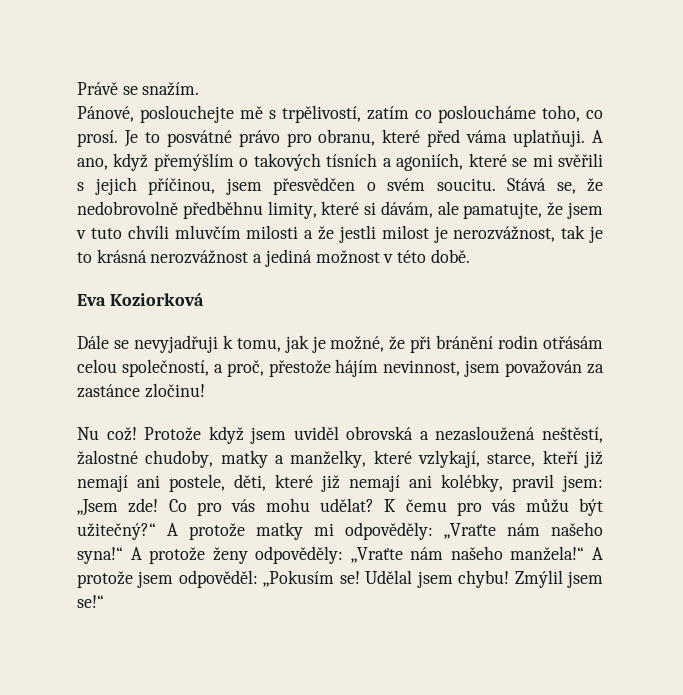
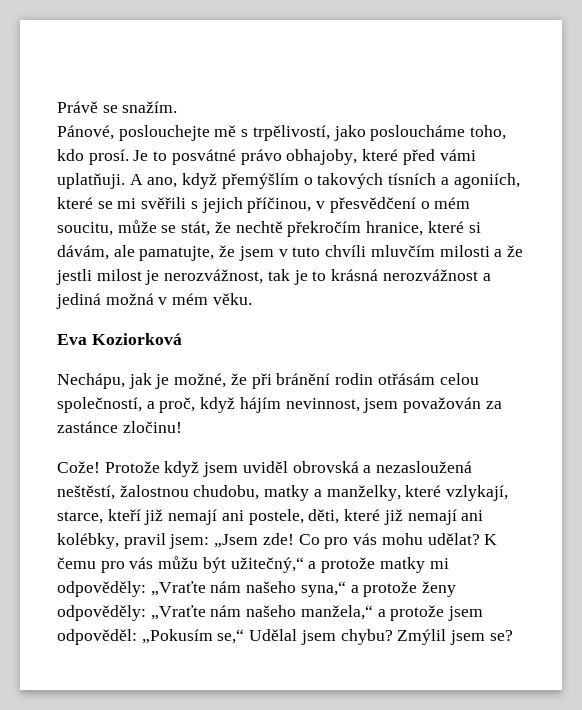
- Pánové, poslouchejte mě s trpělivostí, zatím co posloucháme toho, co prosí.
+ Pánové, poslouchejte mě s trpělivostí, jako posloucháme toho, kdo prosí.
- Je to posvátné právo pro obranu, které před váma uplatňuji.
+ Je to posvátné právo obhajoby, které před vámi uplatňuji.
- A ano, když přemýšlím o takových tísních a agoniích, které se mi svěřili s jejich příčinou, jsem přesvědčen o svém soucitu. Stává se, že nedobrovolně předběhnu limity, které si dávám, ale pamatujte, že jsem v tuto chvíli mluvčím milosti a že jestli milost je nerozvážnost, tak je to krásná nerozvážnost a jediná možnost v této době.
+ A ano, když přemýšlím o takových tísních a agoniích, které se mi svěřili s jejich příčinou, v přesvědčení o mém soucitu, může se stát, že nechtě překročím hranice, které si dávám, ale pamatujte, že jsem v tuto chvíli mluvčím milosti a že jestli milost je nerozvážnost, tak je to krásná nerozvážnost a jediná možná v mém věku.
  Eva Koziorková
- Dále se nevyjadřuji k tomu, jak je možné, že při bránění rodin otřásám celou společností, a proč, přestože hájím nevinnost, jsem považován za zastánce zločinu!
+ Nechápu, jak je možné, že při bránění rodin otřásám celou společností, a proč, když hájím nevinnost, jsem považován za zastánce zločinu!
- Nu což!
+ Cože!
- Protože když jsem uviděl obrovská a nezasloužená neštěstí, žalostné chudoby, matky a manželky, které vzlykají, starce, kteří již nemají ani postele, děti, které již nemají ani kolébky, pravil jsem: „Jsem zde!
+ Protože když jsem uviděl obrovská a nezasloužená neštěstí, žalostnou chudobu, matky a manželky, které vzlykají, starce, kteří již nemají ani postele, děti, které již nemají ani kolébky, pravil jsem: „Jsem zde!
- K čemu pro vás můžu být užitečný?“ A protože matky mi odpověděly: „Vraťte nám našeho syna!“ A protože ženy odpověděly: „Vraťte nám našeho manžela!“ A protože jsem odpověděl: „Pokusím se! Udělal jsem chybu!
+ K čemu pro vás můžu být užitečný,“ a protože matky mi odpověděly: „Vraťte nám našeho syna,“ a protože ženy odpověděly: „Vraťte nám našeho manžela,“ a protože jsem odpověděl: „Pokusím se,“ Udělal jsem chybu?
- Zmýlil jsem se!“
+ Zmýlil jsem se?

